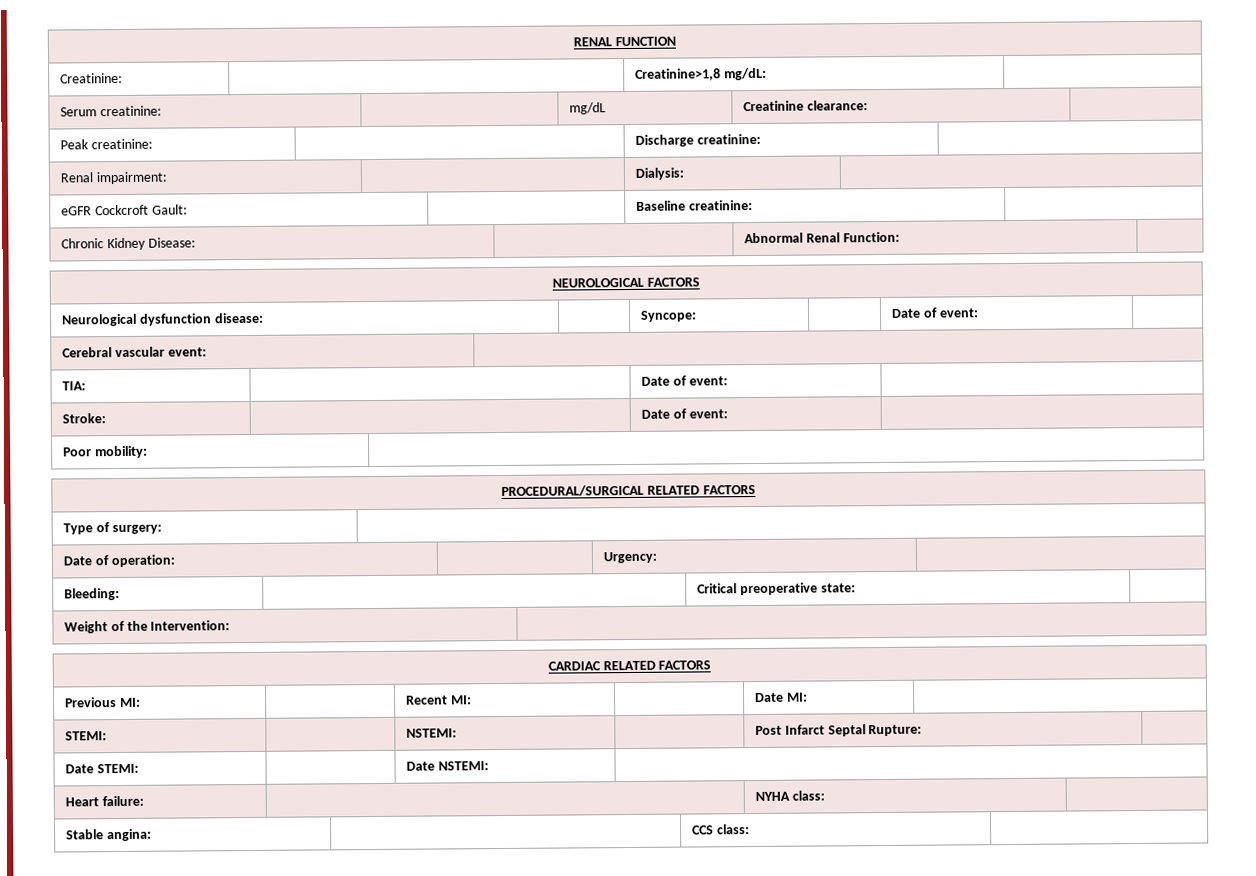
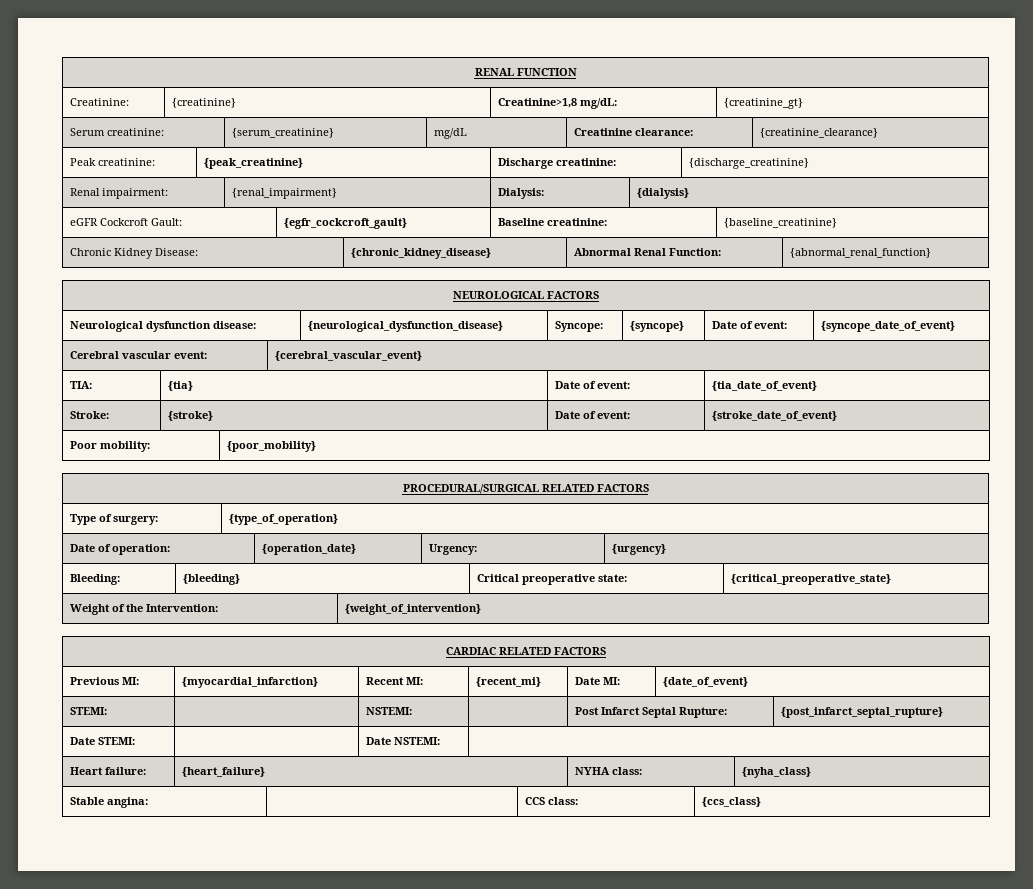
- Creatinine: | | Creatinine>1,8 mg/dL: |
+ Creatinine: | {creatinine} | Creatinine>1,8 mg/dL: | {creatinine_gt}
- Serum creatinine: | | mg/dL | Creatinine clearance: |
+ Serum creatinine: | {serum_creatinine} | mg/dL | Creatinine clearance: | {creatinine_clearance}
- Peak creatinine: | | Discharge creatinine: |
+ Peak creatinine: | {peak_creatinine} | Discharge creatinine: | {discharge_creatinine}
- Renal impairment: | | Dialysis: |
+ Renal impairment: | {renal_impairment} | Dialysis: | {dialysis}
- eGFR Cockcroft Gault: | | Baseline creatinine: |
+ eGFR Cockcroft Gault: | {egfr_cockcroft_gault} | Baseline creatinine: | {baseline_creatinine}
- Chronic Kidney Disease: | | Abnormal Renal Function: |
+ Chronic Kidney Disease: | {chronic_kidney_disease} | Abnormal Renal Function: | {abnormal_renal_function}
- Neurological dysfunction disease: | | Syncope: | | Date of event: |
+ Neurological dysfunction disease: | {neurological_dysfunction_disease} | Syncope: | {syncope} | Date of event: | {syncope_date_of_event}
- Cerebral vascular event: |
+ Cerebral vascular event: | {cerebral_vascular_event}
- TIA: | | Date of event: |
+ TIA: | {tia} | Date of event: | {tia_date_of_event}
- Stroke: | | Date of event: |
+ Stroke: | {stroke} | Date of event: | {stroke_date_of_event}
- Poor mobility: |
+ Poor mobility: | {poor_mobility}
- Type of surgery: |
+ Type of surgery: | {type_of_operation}
- Date of operation: | | Urgency: |
+ Date of operation: | {operation_date} | Urgency: | {urgency}
- Bleeding: | | Critical preoperative state: |
+ Bleeding: | {bleeding} | Critical preoperative state: | {critical_preoperative_state}
- Weight of the Intervention: |
+ Weight of the Intervention: | {weight_of_intervention}
- Previous MI: | | Recent MI: | | Date MI: |
+ Previous MI: | {myocardial_infarction} | Recent MI: | {recent_mi} | Date MI: | {date_of_event}
- STEMI: | | NSTEMI: | | Post Infarct Septal Rupture: |
+ STEMI: | | NSTEMI: | | Post Infarct Septal Rupture: | {post_infarct_septal_rupture}
- Heart failure: | | NYHA class: |
+ Heart failure: | {heart_failure} | NYHA class: | {nyha_class}
- Stable angina: | | CCS class: |
+ Stable angina: | | CCS class: | {ccs_class}

